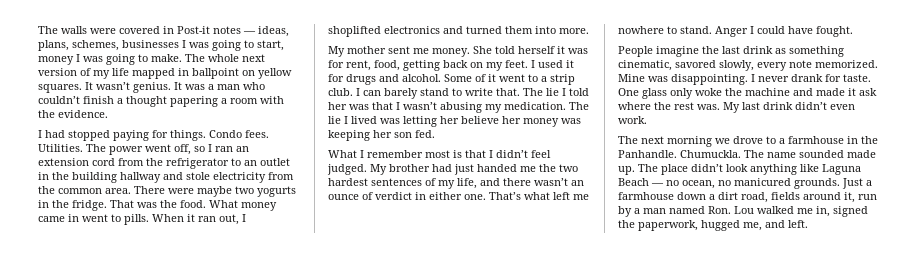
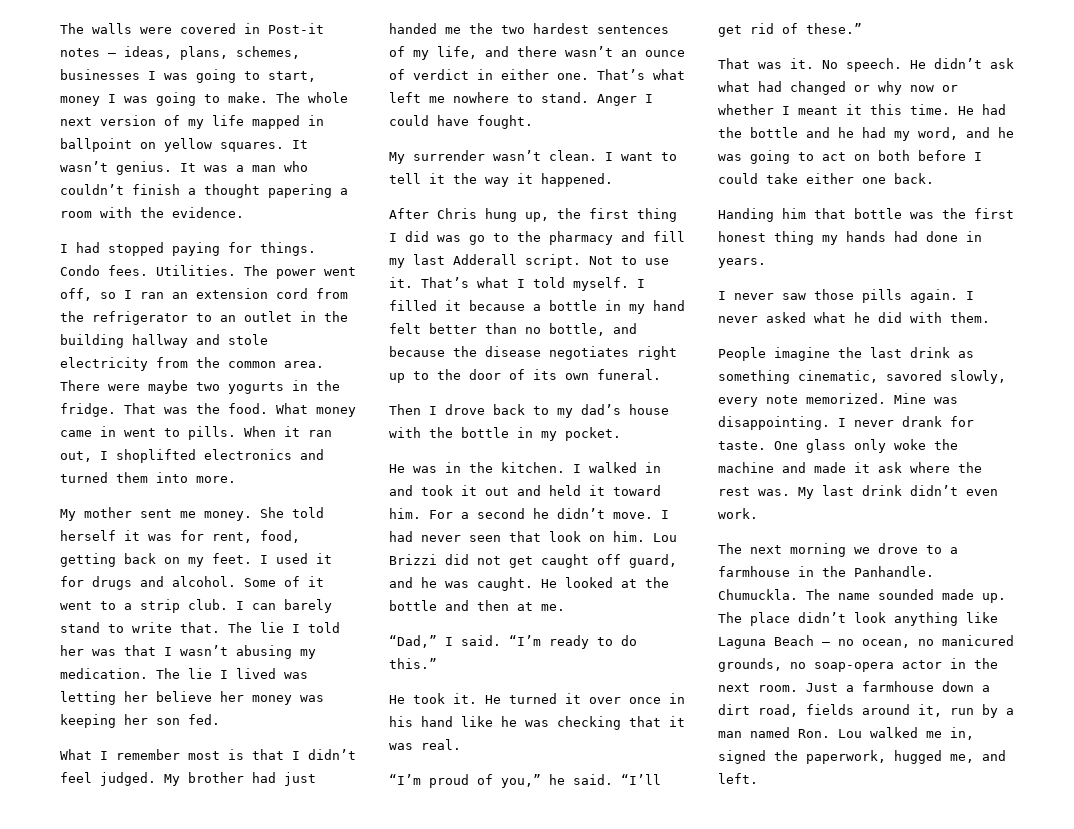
+ My surrender wasn’t clean. I want to tell it the way it happened.
+ After Chris hung up, the first thing I did was go to the pharmacy and fill my last Adderall script. Not to use it. That’s what I told myself. I filled it because a bottle in my hand felt better than no bottle, and because the disease negotiates right up to the door of its own funeral.
+ Then I drove back to my dad’s house with the bottle in my pocket.
+ He was in the kitchen. I walked in and took it out and held it toward him. For a second he didn’t move. I had never seen that look on him. Lou Brizzi did not get caught off guard, and he was caught. He looked at the bottle and then at me.
+ “Dad,” I said. “I’m ready to do this.”
+ He took it. He turned it over once in his hand like he was checking that it was real.
+ “I’m proud of you,” he said. “I’ll get rid of these.”
+ That was it. No speech. He didn’t ask what had changed or why now or whether I meant it this time. He had the bottle and he had my word, and he was going to act on both before I could take either one back.
+ Handing him that bottle was the first honest thing my hands had done in years.
+ I never saw those pills again. I never asked what he did with them.
- The place didn’t look anything like Laguna Beach — no ocean, no manicured grounds.
+ The place didn’t look anything like Laguna Beach — no ocean, no manicured grounds, no soap-opera actor in the next room.

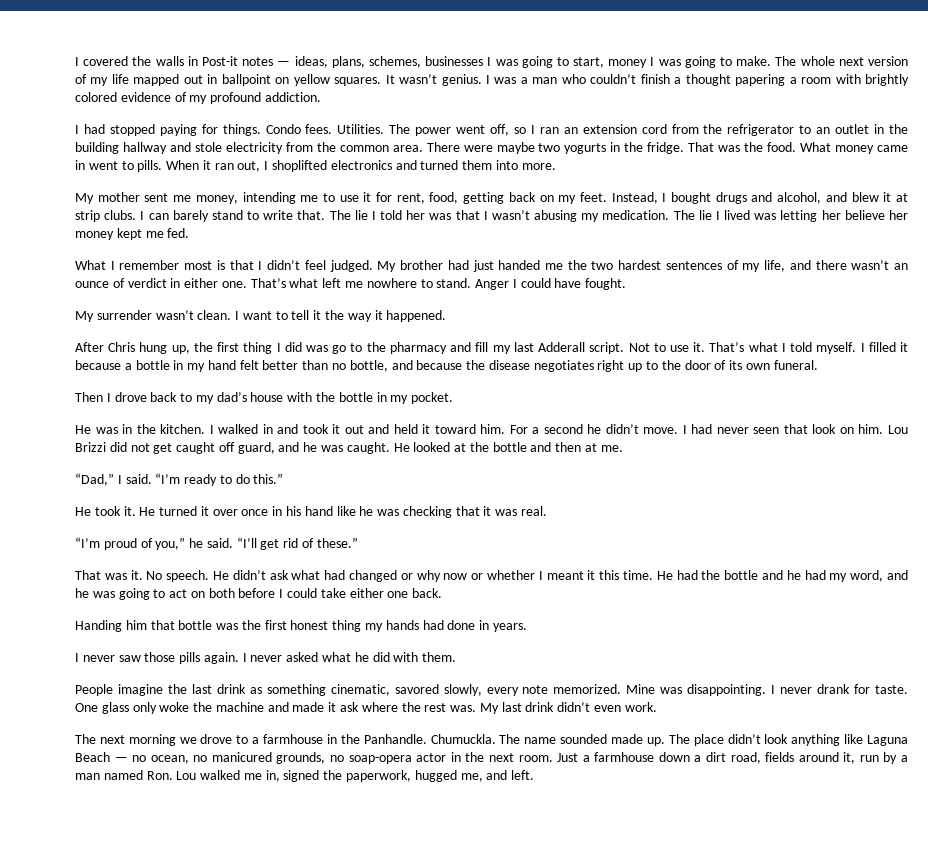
- The walls were covered in Post-it notes — ideas, plans, schemes, businesses I was going to start, money I was going to make.
+ I covered the walls in Post-it notes — ideas, plans, schemes, businesses I was going to start, money I was going to make.
- The whole next version of my life mapped in ballpoint on yellow squares.
+ The whole next version of my life mapped out in ballpoint on yellow squares.
- It was a man who couldn’t finish a thought papering a room with the evidence.
+ I was a man who couldn’t finish a thought papering a room with brightly colored evidence of my profound addiction.
- My mother sent me money. She told herself it was for rent, food, getting back on my feet.
+ My mother sent me money, intending me to use it for rent, food, getting back on my feet.
- I used it for drugs and alcohol. Some of it went to a strip club.
+ Instead, I bought drugs and alcohol, and blew it at strip clubs.
- The lie I lived was letting her believe her money was keeping her son fed.
+ The lie I lived was letting her believe her money kept me fed.

